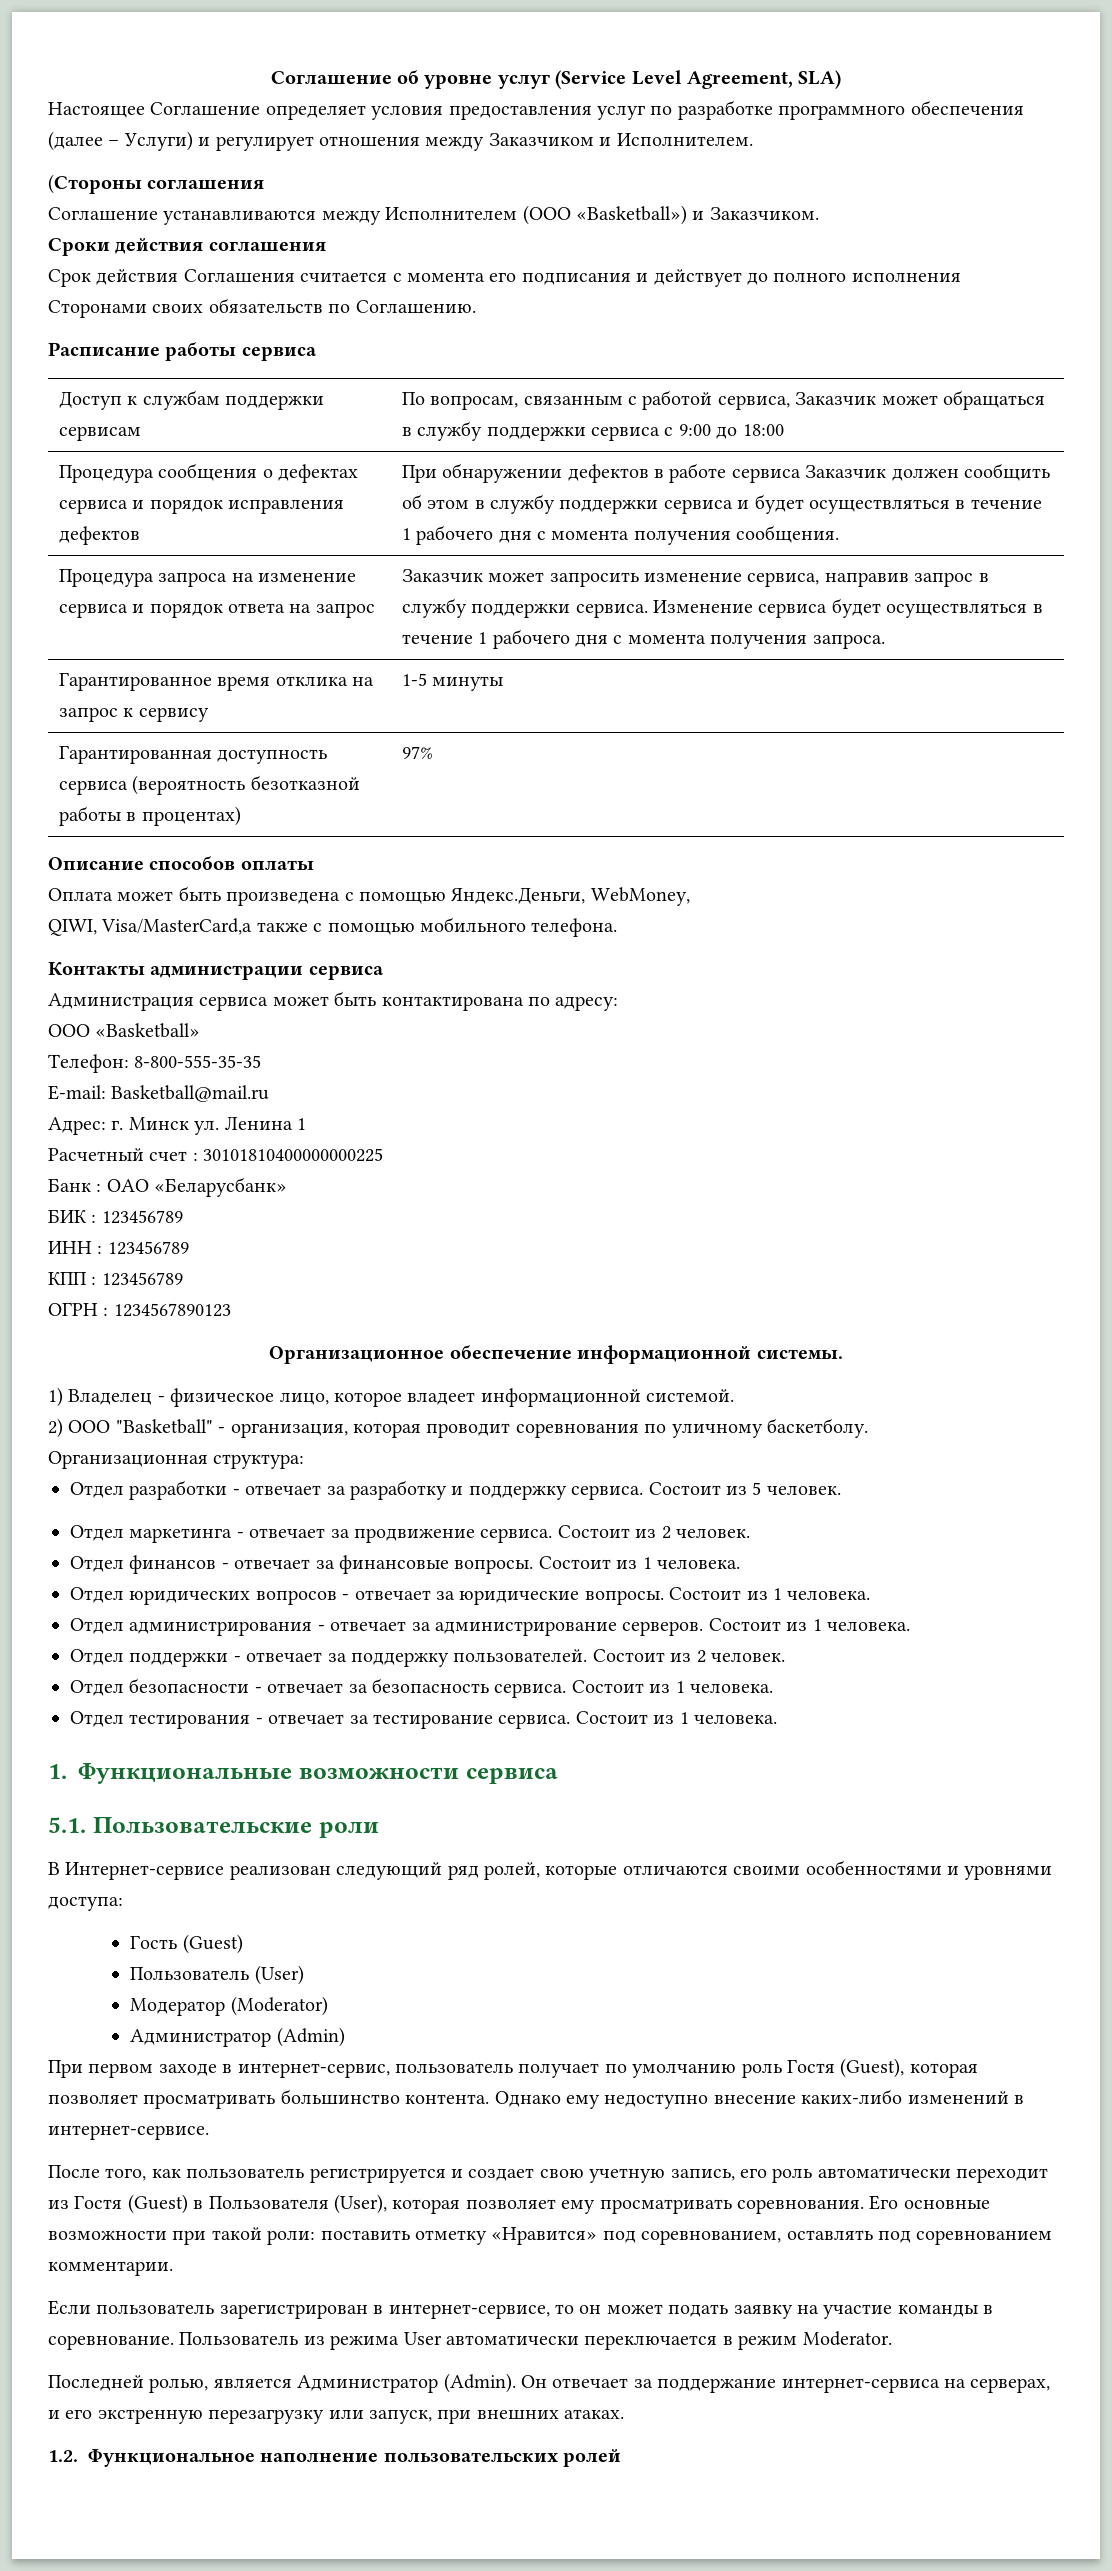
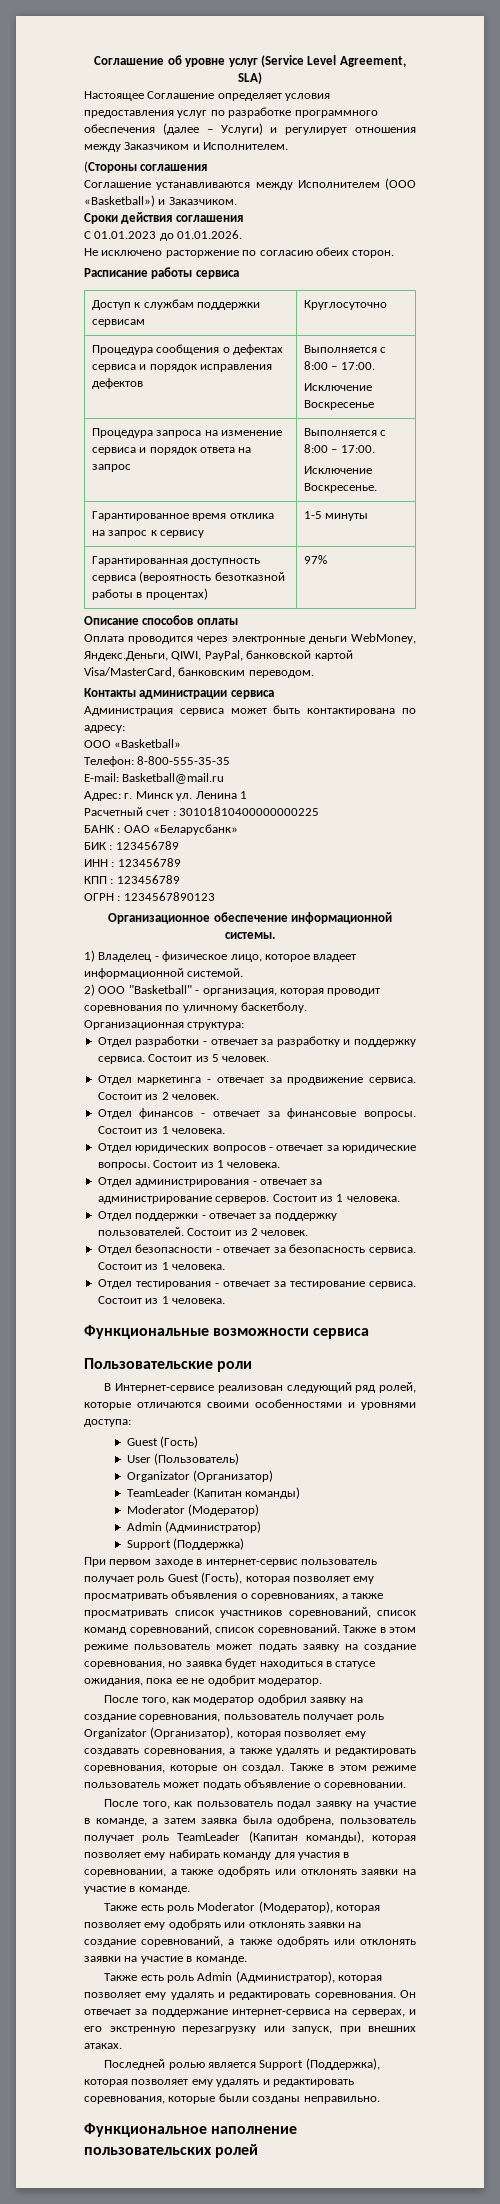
- Срок действия Соглашения считается с момента его подписания и действует до полного исполнения Сторонами своих обязательств по Соглашению.
+ С 01.01.2023 до 01.01.2026.
+ Не исключено расторжение по согласию обеих сторон.
- Доступ к службам поддержки сервисам | По вопросам, связанным с работой сервиса, Заказчик может обращаться в службу поддержки сервиса c 9:00 до 18:00
+ Доступ к службам поддержки сервисам | Круглосуточно
- Процедура сообщения о дефектах сервиса и порядок исправления дефектов | При обнаружении дефектов в работе сервиса Заказчик должен сообщить об этом в службу поддержки сервиса и будет осуществляться в течение 1 рабочего дня с момента получения сообщения.
+ Процедура сообщения о дефектах сервиса и порядок исправления дефектов | Выполняется с 8:00 – 17:00.
+ Исключение Воскресенье
- Процедура запроса на изменение сервиса и порядок ответа на запрос | Заказчик может запросить изменение сервиса, направив запрос в службу поддержки сервиса. Изменение сервиса будет осуществляться в течение 1 рабочего дня с момента получения запроса.
+ Процедура запроса на изменение сервиса и порядок ответа на запрос | Выполняется с 8:00 – 17:00.
+ Исключение Воскресенье.
- Оплата может быть произведена с помощью Яндекс.Деньги, WebMoney,
- QIWI, Visa/MasterCard,а также с помощью мобильного телефона.
+ Оплата проводится через электронные деньги WebMoney, Яндекс.Деньги, QIWI, PayPal, банковской картой Visa/MasterCard, банковским переводом.
- Банк : ОАО «Беларусбанк»
+ БАНК : ОАО «Беларусбанк»
- 1. Функциональные возможности сервиса
+ Функциональные возможности сервиса
- 5.1. Пользовательские роли
+ Пользовательские роли
- Гость (Guest)
- Пользователь (User)
- Модератор (Moderator)
- Администратор (Admin)
+ Guest (Гость)
+ User (Пользователь)
+ Organizator (Организатор)
+ TeamLeader (Капитан команды)
+ Moderator (Модератор)
+ Admin (Администратор)
+ Support (Поддержка)
- При первом заходе в интернет-сервис, пользователь получает по умолчанию роль Гостя (Guest), которая позволяет просматривать большинство контента. Однако ему недоступно внесение каких-либо изменений в интернет-сервисе.
- После того, как пользователь регистрируется и создает свою учетную запись, его роль автоматически переходит из Гостя (Guest) в Пользователя (User), которая позволяет ему просматривать соревнования. Его основные возможности при такой роли: поставить отметку «Нравится» под соревнованием, оставлять под соревнованием комментарии.
- Если пользователь зарегистрирован в интернет-сервисе, то он может подать заявку на участие команды в соревнование. Пользователь из режима User автоматически переключается в режим Moderator.
- Последней ролью, является Администратор (Admin).
+ При первом заходе в интернет-сервис пользователь получает роль Guest (Гость), которая позволяет ему просматривать объявления о соревнованиях, а также просматривать список участников соревнований, список команд соревнований, список соревнований. Также в этом режиме пользователь может подать заявку на создание соревнования, но заявка будет находиться в статусе ожидания, пока ее не одобрит модератор.
+ После того, как модератор одобрил заявку на создание соревнования, пользователь получает роль Organizator (Организатор), которая позволяет ему создавать соревнования, а также удалять и редактировать соревнования, которые он создал. Также в этом режиме пользователь может подать объявление о соревновании.
+ После того, как пользователь подал заявку на участие в команде, а затем заявка была одобрена, пользователь получает роль TeamLeader (Капитан команды), которая позволяет ему набирать команду для участия в соревновании, а также одобрять или отклонять заявки на участие в команде.
+ Также есть роль Moderator (Модератор), которая позволяет ему одобрять или отклонять заявки на создание соревнований, а также одобрять или отклонять заявки на участие в команде.
+ Также есть роль Admin (Администратор), которая позволяет ему удалять и редактировать соревнования.
- 1.2. Функциональное наполнение пользовательских ролей
+ Последней ролью является Support (Поддержка), которая позволяет ему удалять и редактировать соревнования, которые были созданы неправильно.
+ Функциональное наполнение пользовательских ролей

